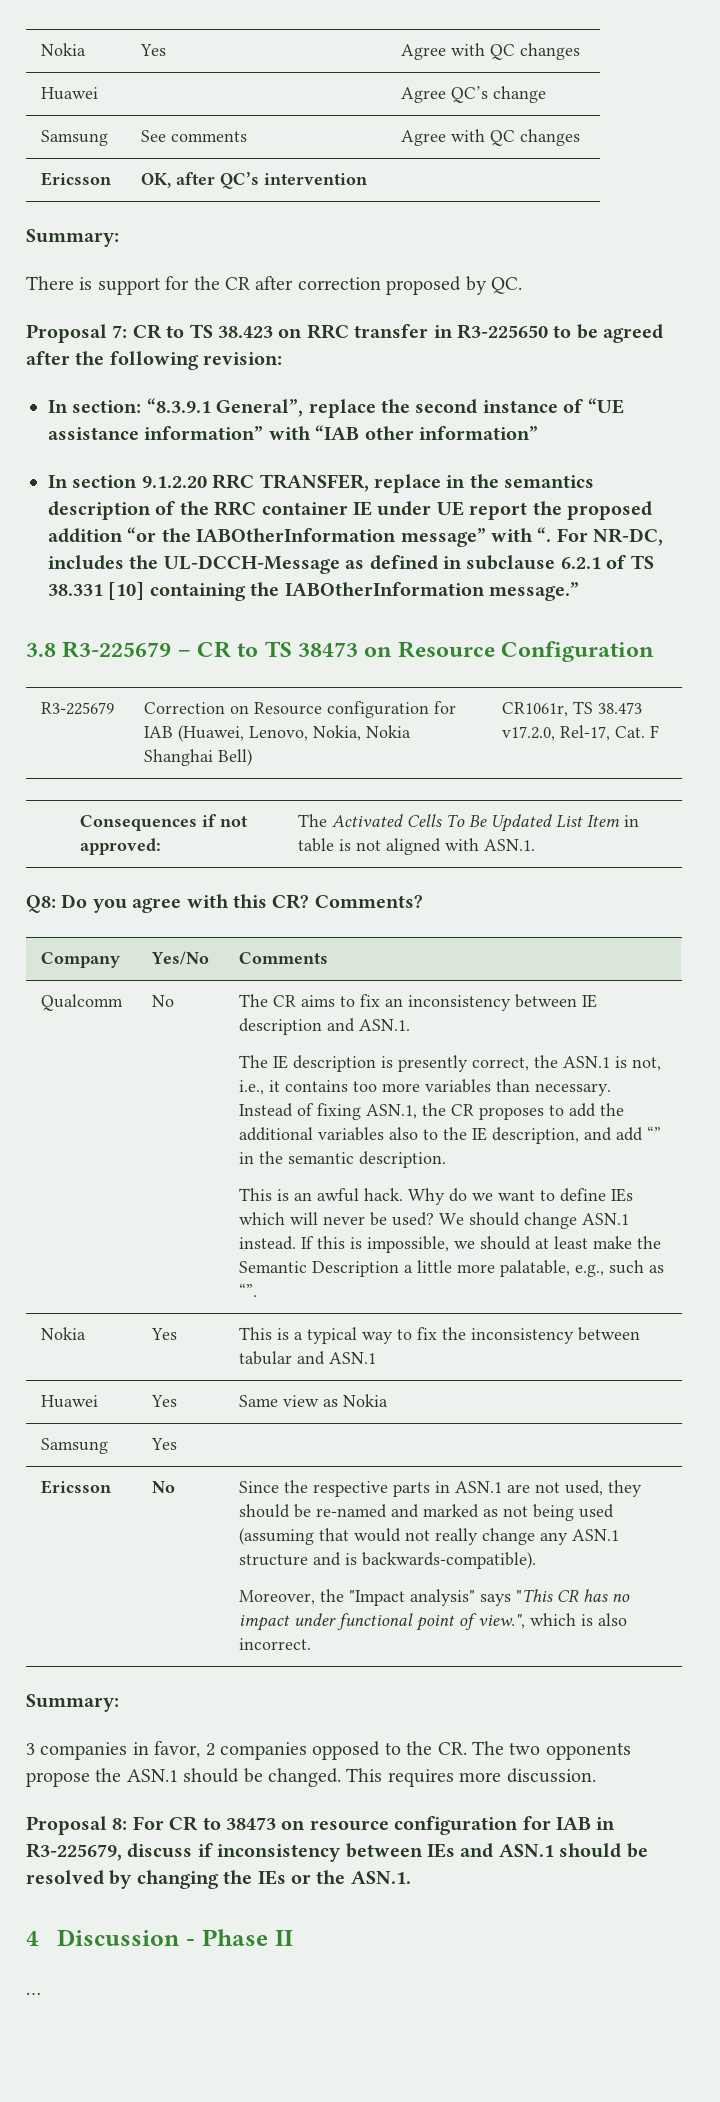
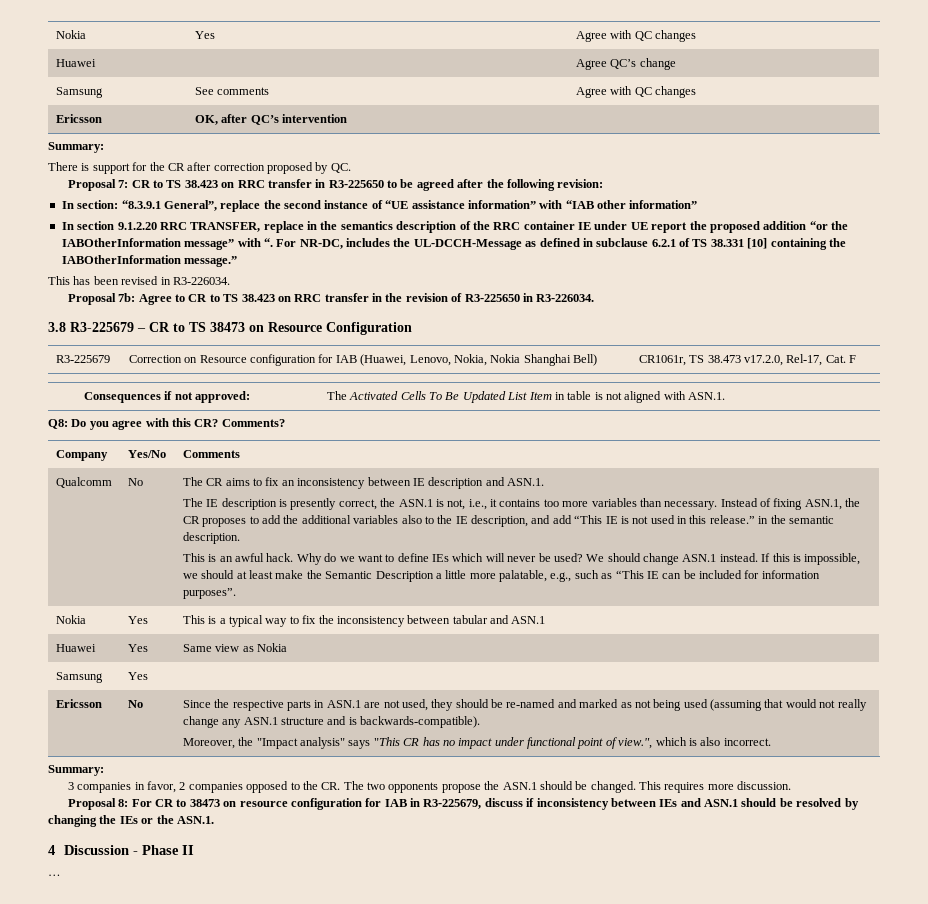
+ This has been revised in R3-226034.
+ Proposal 7b: Agree to CR to TS 38.423 on RRC transfer in the revision of R3-225650 in R3-226034.
- Instead of fixing ASN.1, the CR proposes to add the additional variables also to the IE description, and add “” in the semantic description.
+ Instead of fixing ASN.1, the CR proposes to add the additional variables also to the IE description, and add “This IE is not used in this release.” in the semantic description.
- If this is impossible, we should at least make the Semantic Description a little more palatable, e.g., such as “”.
+ If this is impossible, we should at least make the Semantic Description a little more palatable, e.g., such as “This IE can be included for information purposes”.

